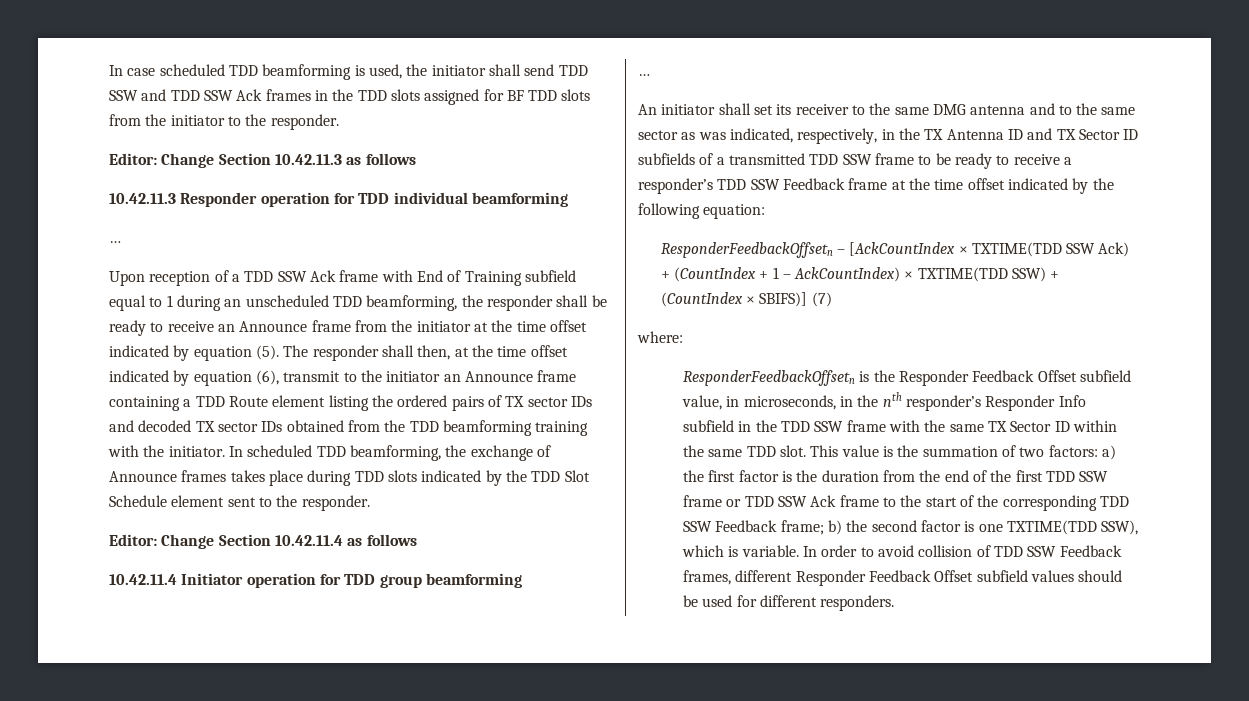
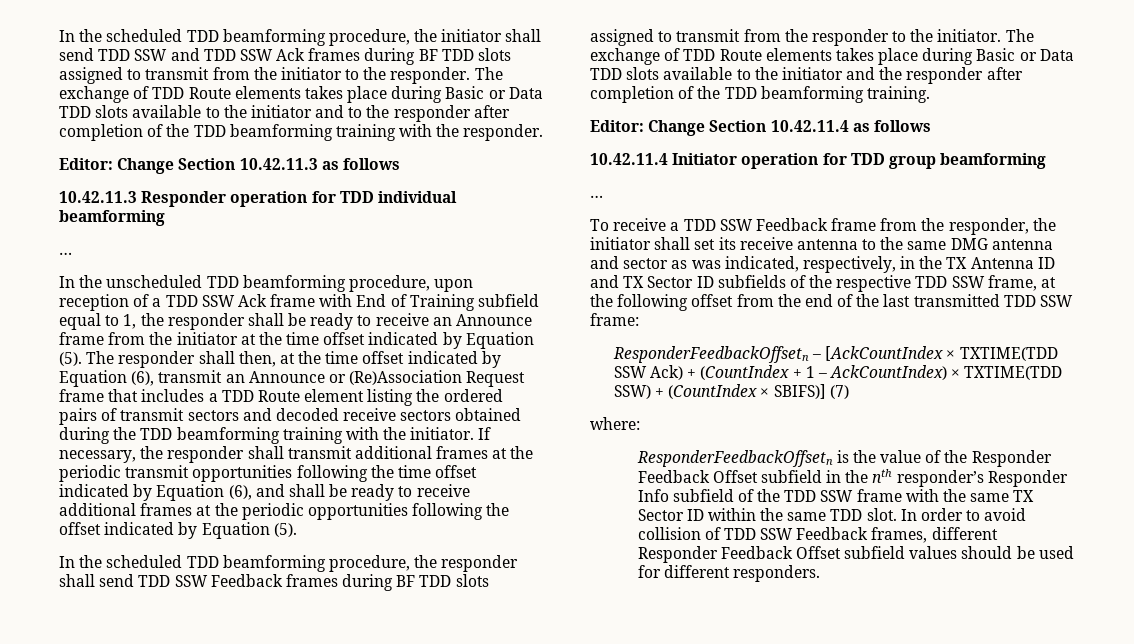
- In case scheduled TDD beamforming is used, the initiator shall send TDD SSW and TDD SSW Ack frames in the TDD slots assigned for BF TDD slots from the initiator to the responder.
+ In the scheduled TDD beamforming procedure, the initiator shall send TDD SSW and TDD SSW Ack frames during BF TDD slots assigned to transmit from the initiator to the responder. The exchange of TDD Route elements takes place during Basic or Data TDD slots available to the initiator and to the responder after completion of the TDD beamforming training with the responder.
- Upon reception of a TDD SSW Ack frame with End of Training subfield equal to 1 during an unscheduled TDD beamforming, the responder shall be ready to receive an Announce frame from the initiator at the time offset indicated by equation (5).
+ In the unscheduled TDD beamforming procedure, upon reception of a TDD SSW Ack frame with End of Training subfield equal to 1, the responder shall be ready to receive an Announce frame from the initiator at the time offset indicated by Equation (5).
- The responder shall then, at the time offset indicated by equation (6), transmit to the initiator an Announce frame containing a TDD Route element listing the ordered pairs of TX sector IDs and decoded TX sector IDs obtained from the TDD beamforming training with the initiator.
+ The responder shall then, at the time offset indicated by Equation (6), transmit an Announce or (Re)Association Request frame that includes a TDD Route element listing the ordered pairs of transmit sectors and decoded receive sectors obtained during the TDD beamforming training with the initiator.
- In scheduled TDD beamforming, the exchange of Announce frames takes place during TDD slots indicated by the TDD Slot Schedule element sent to the responder.
+ If necessary, the responder shall transmit additional frames at the periodic transmit opportunities following the time offset indicated by Equation (6), and shall be ready to receive additional frames at the periodic opportunities following the offset indicated by Equation (5).
+ In the scheduled TDD beamforming procedure, the responder shall send TDD SSW Feedback frames during BF TDD slots assigned to transmit from the responder to the initiator. The exchange of TDD Route elements takes place during Basic or Data TDD slots available to the initiator and the responder after completion of the TDD beamforming training.
- An initiator shall set its receiver to the same DMG antenna and to the same sector as was indicated, respectively, in the TX Antenna ID and TX Sector ID subfields of a transmitted TDD SSW frame to be ready to receive a responder’s TDD SSW Feedback frame at the time offset indicated by the following equation:
+ To receive a TDD SSW Feedback frame from the responder, the initiator shall set its receive antenna to the same DMG antenna and sector as was indicated, respectively, in the TX Antenna ID and TX Sector ID subfields of the respective TDD SSW frame, at the following offset from the end of the last transmitted TDD SSW frame:
- ResponderFeedbackOffsetn is the Responder Feedback Offset subfield value, in microseconds, in the nth responder’s Responder Info subfield in the TDD SSW frame with the same TX Sector ID within the same TDD slot.
+ ResponderFeedbackOffsetn is the value of the Responder Feedback Offset subfield in the nth responder’s Responder Info subfield of the TDD SSW frame with the same TX Sector ID within the same TDD slot.
- This value is the summation of two factors: a) the first factor is the duration from the end of the first TDD SSW frame or TDD SSW Ack frame to the start of the corresponding TDD SSW Feedback frame; b) the second factor is one TXTIME(TDD SSW), which is variable.

